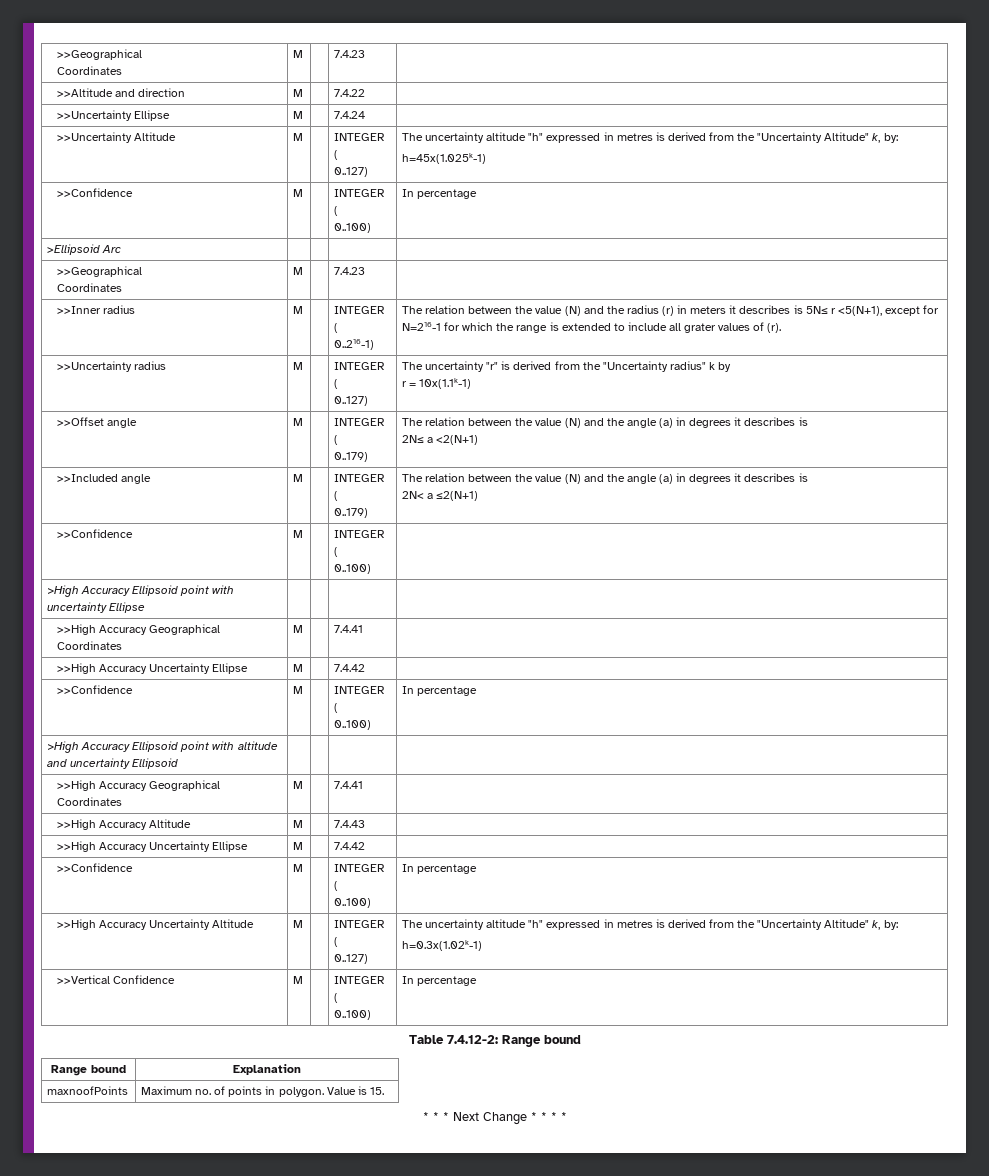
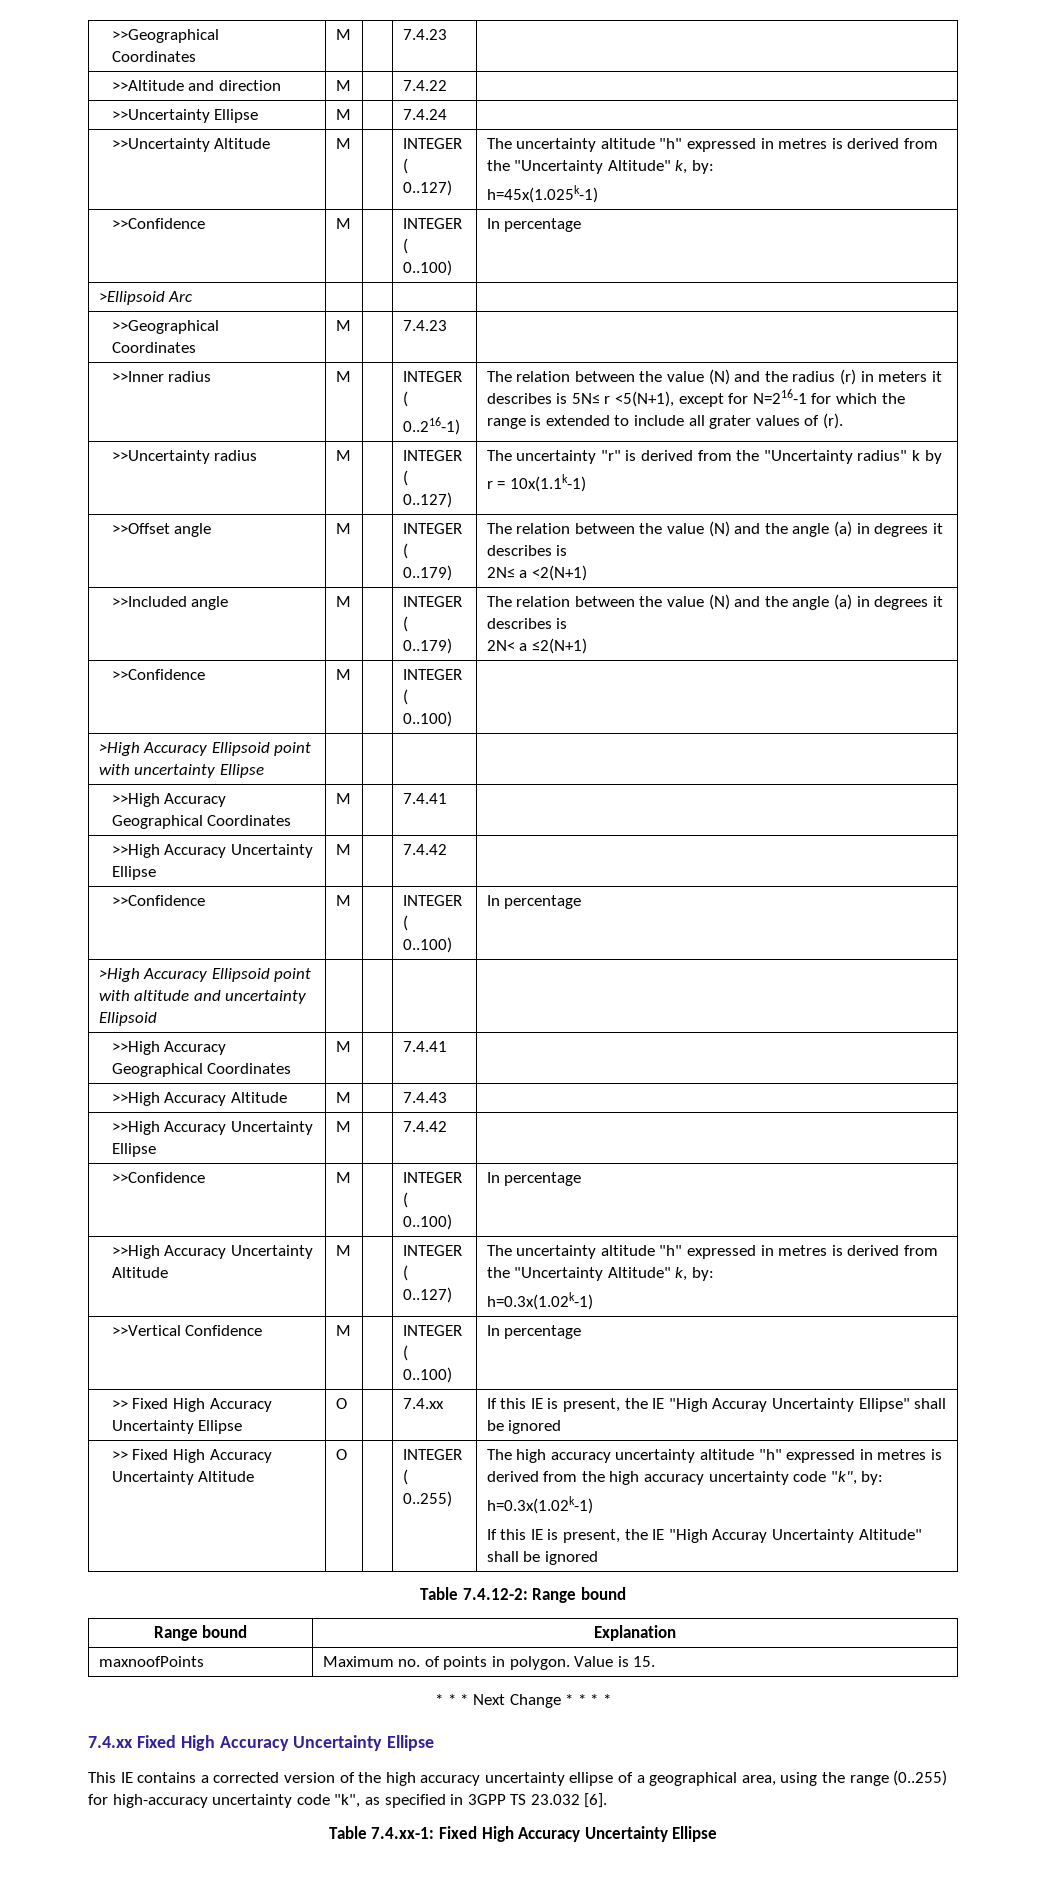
+ >> Fixed High Accuracy Uncertainty Ellipse | O | | 7.4.xx | If this IE is present, the IE "High Accuray Uncertainty Ellipse" shall be ignored
+ >> Fixed High Accuracy Uncertainty Altitude | O | | INTEGER (
+ 0..255) | The high accuracy uncertainty altitude "h" expressed in metres is derived from the high accuracy uncertainty code "k", by:
+ h=0.3x(1.02k-1)
+ If this IE is present, the IE "High Accuray Uncertainty Altitude" shall be ignored
+ 7.4.xx Fixed High Accuracy Uncertainty Ellipse
+ This IE contains a corrected version of the high accuracy uncertainty ellipse of a geographical area, using the range (0..255) for high-accuracy uncertainty code "k", as specified in 3GPP TS 23.032 [6].
+ Table 7.4.xx-1: Fixed High Accuracy Uncertainty Ellipse

